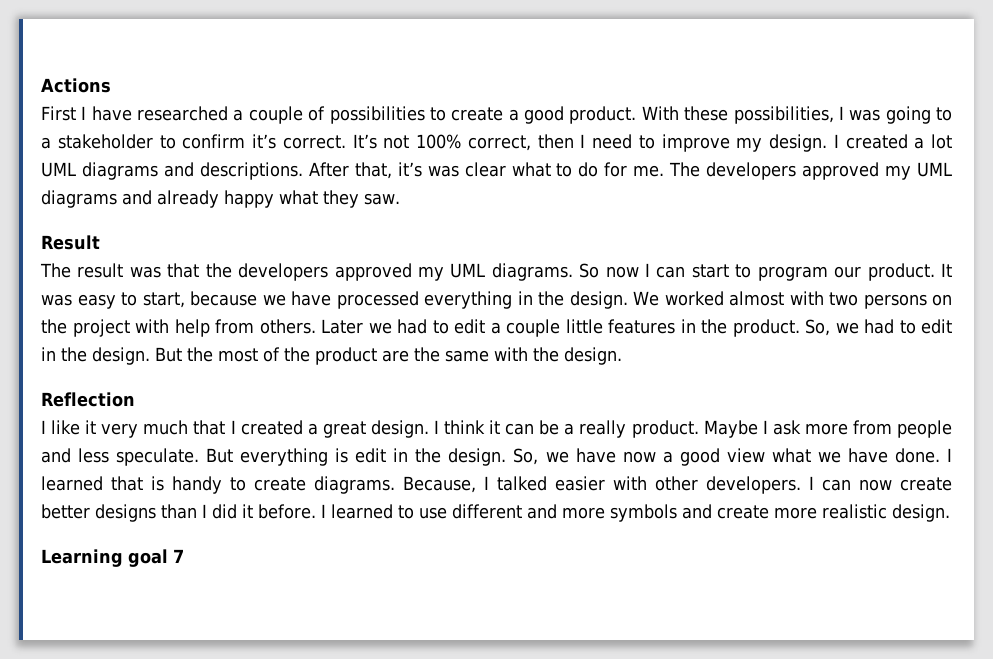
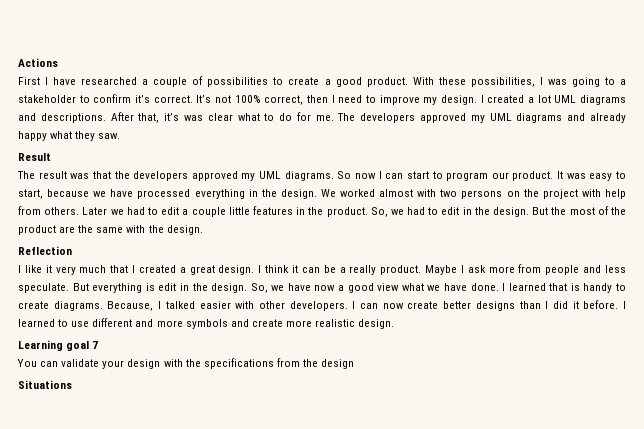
+ You can validate your design with the specifications from the design
+ Situations

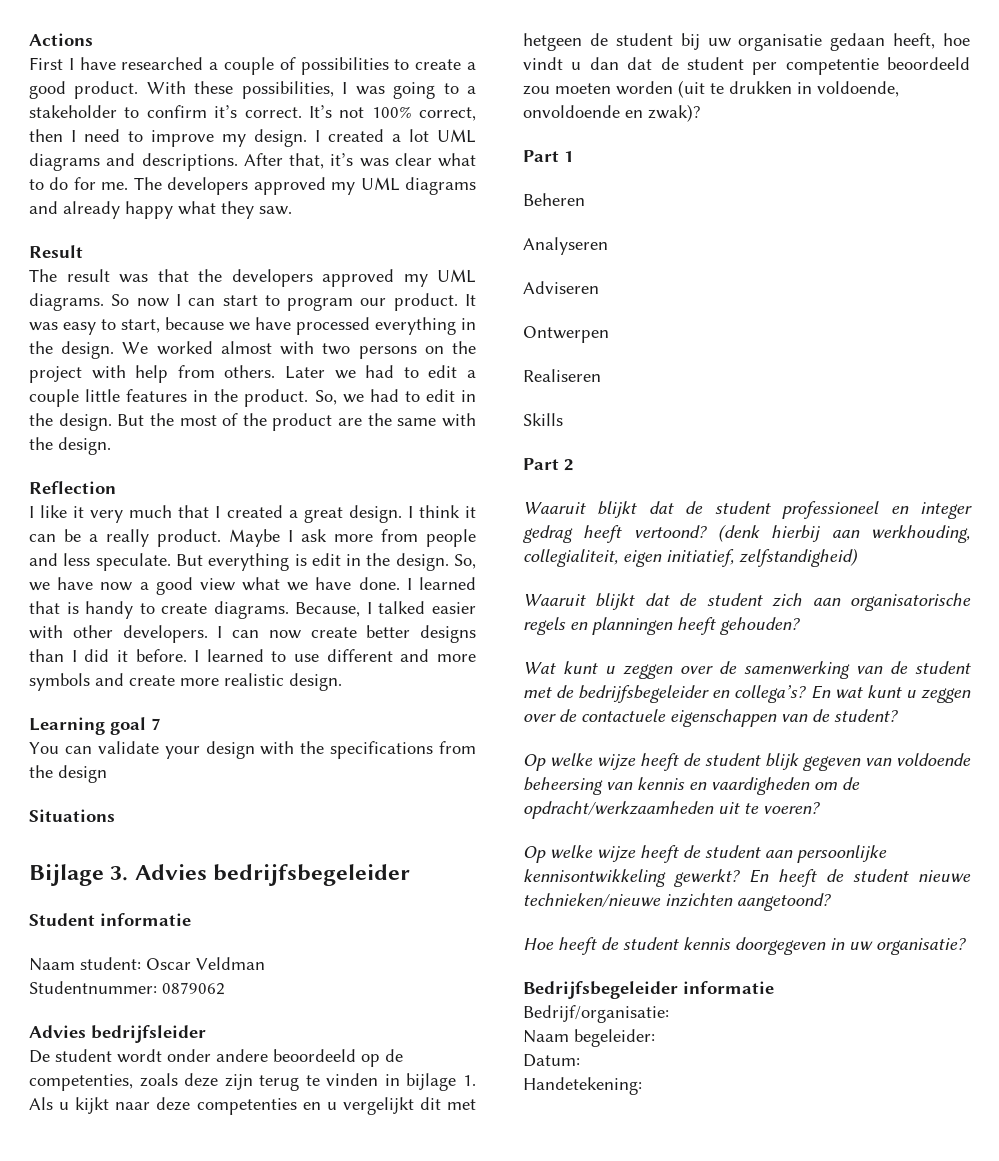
+ Bijlage 3. Advies bedrijfsbegeleider
+ Student informatie
+ Naam student: Oscar Veldman
+ Studentnummer: 0879062
+ Advies bedrijfsleider
+ De student wordt onder andere beoordeeld op de competenties, zoals deze zijn terug te vinden in bijlage 1. Als u kijkt naar deze competenties en u vergelijkt dit met hetgeen de student bij uw organisatie gedaan heeft, hoe vindt u dan dat de student per competentie beoordeeld zou moeten worden (uit te drukken in voldoende, onvoldoende en zwak)?
+ Part 1
+ Beheren
+ Analyseren
+ Adviseren
+ Ontwerpen
+ Realiseren
+ Skills
+ Part 2
+ Waaruit blijkt dat de student professioneel en integer gedrag heeft vertoond? (denk hierbij aan werkhouding, collegialiteit, eigen initiatief, zelfstandigheid)
+ Waaruit blijkt dat de student zich aan organisatorische regels en planningen heeft gehouden?
+ Wat kunt u zeggen over de samenwerking van de student met de bedrijfsbegeleider en collega’s? En wat kunt u zeggen over de contactuele eigenschappen van de student?
+ Op welke wijze heeft de student blijk gegeven van voldoende beheersing van kennis en vaardigheden om de opdracht/werkzaamheden uit te voeren?
+ Op welke wijze heeft de student aan persoonlijke kennisontwikkeling gewerkt? En heeft de student nieuwe technieken/nieuwe inzichten aangetoond?
+ Hoe heeft de student kennis doorgegeven in uw organisatie?
+ Bedrijfsbegeleider informatie
+ Bedrijf/organisatie:
+ Naam begeleider:
+ Datum:
+ Handetekening:

